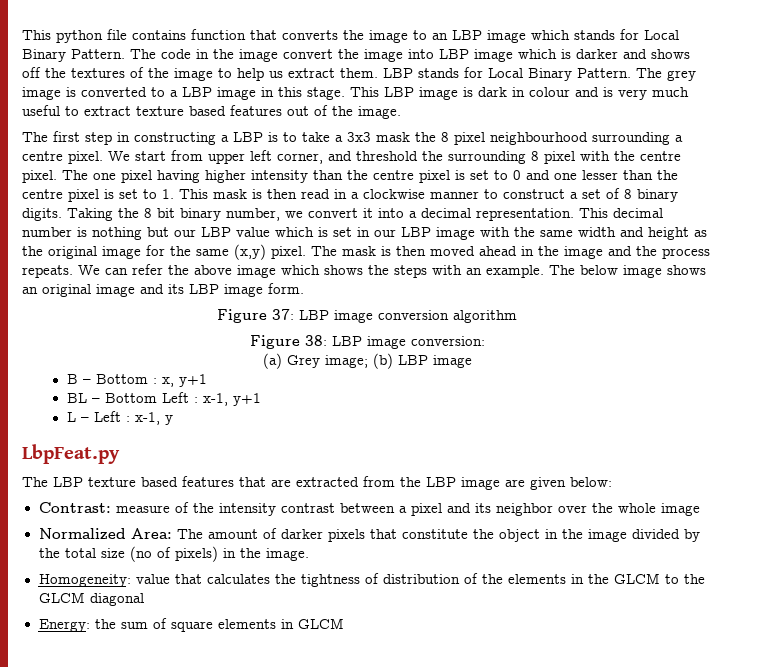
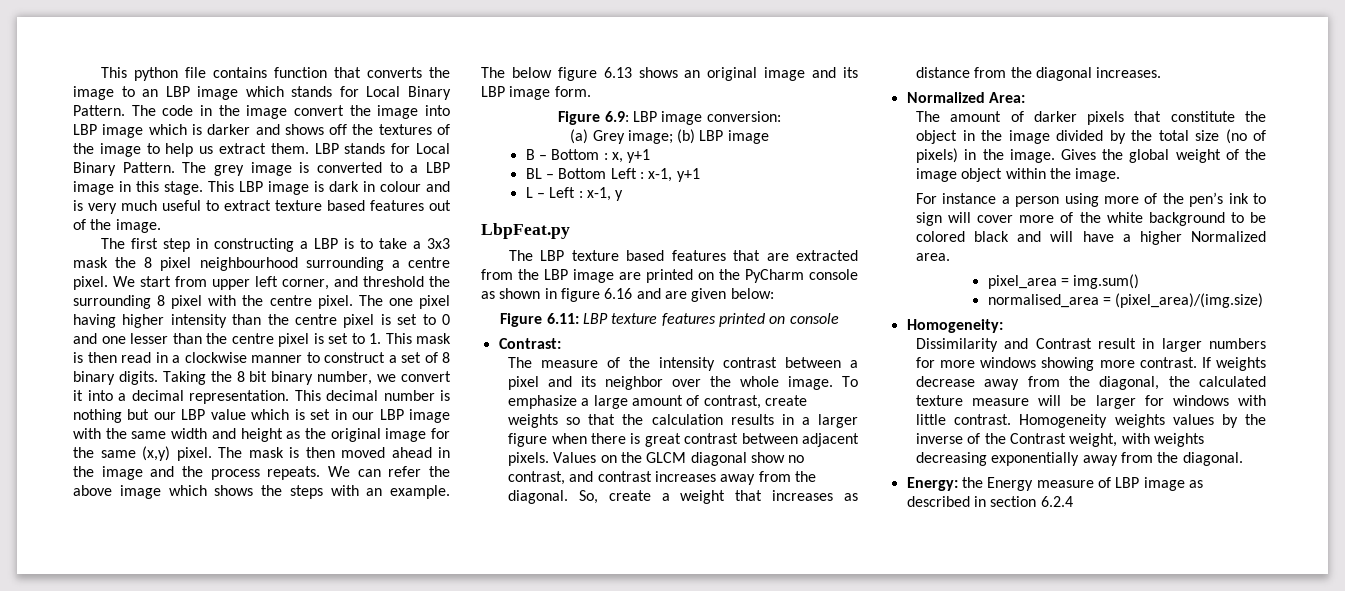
- The below image shows an original image and its LBP image form.
+ The below figure 6.13 shows an original image and its LBP image form.
- Figure 37: LBP image conversion algorithm
- Figure 38: LBP image conversion:
+ Figure 6.9: LBP image conversion:
- The LBP texture based features that are extracted from the LBP image are given below:
+ The LBP texture based features that are extracted from the LBP image are printed on the PyCharm console as shown in figure 6.16 and are given below:
+ Figure 6.11: LBP texture features printed on console
- Contrast: measure of the intensity contrast between a pixel and its neighbor over the whole image
+ Contrast:
+ The measure of the intensity contrast between a pixel and its neighbor over the whole image. To emphasize a large amount of contrast, create weights so that the calculation results in a larger figure when there is great contrast between adjacent pixels. Values on the GLCM diagonal show no contrast, and contrast increases away from the diagonal. So, create a weight that increases as distance from the diagonal increases.
- Normalized Area: The amount of darker pixels that constitute the object in the image divided by the total size (no of pixels) in the image.
- Homogeneity: value that calculates the tightness of distribution of the elements in the GLCM to the GLCM diagonal
- Energy: the sum of square elements in GLCM
+ Normalized Area:
+ The amount of darker pixels that constitute the object in the image divided by the total size (no of pixels) in the image. Gives the global weight of the image object within the image.
+ For instance a person using more of the pen’s ink to sign will cover more of the white background to be colored black and will have a higher Normalized area.
+ pixel_area = img.sum()
+ normalised_area = (pixel_area)/(img.size)
+ Homogeneity:
+ Dissimilarity and Contrast result in larger numbers for more windows showing more contrast. If weights decrease away from the diagonal, the calculated texture measure will be larger for windows with little contrast. Homogeneity weights values by the inverse of the Contrast weight, with weights decreasing exponentially away from the diagonal.
+ Energy: the Energy measure of LBP image as described in section 6.2.4

